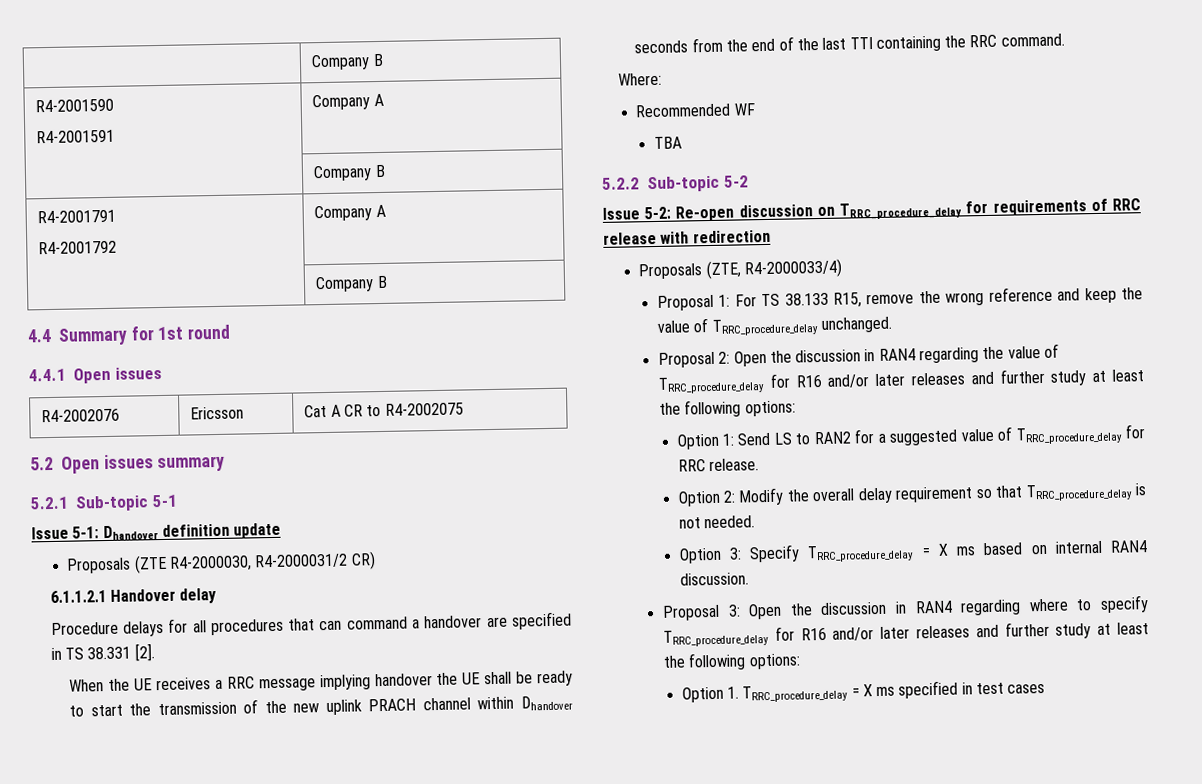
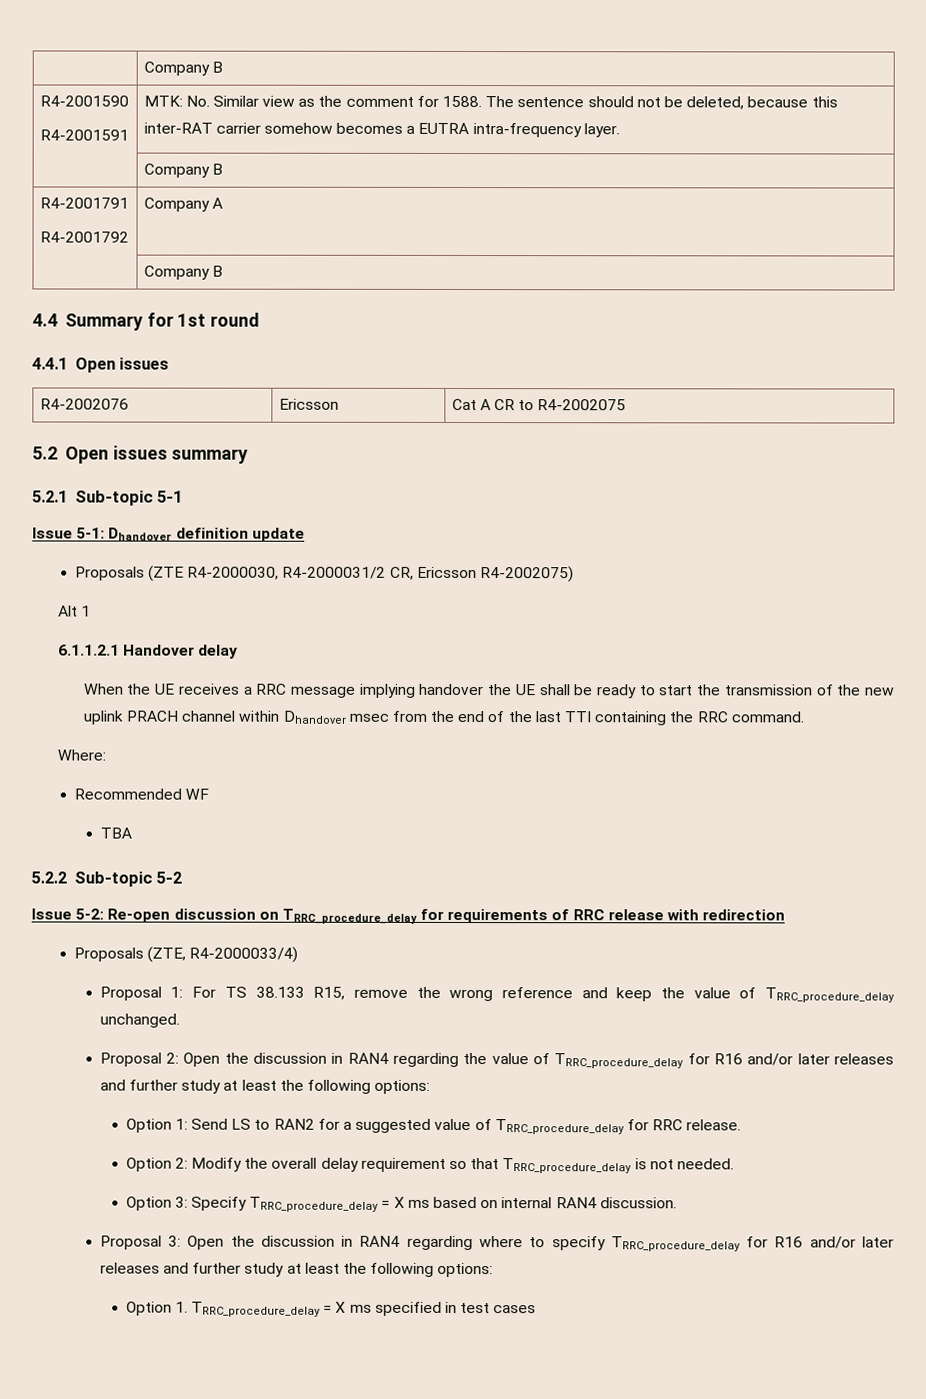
  R4-2001590
- R4-2001591 | Company A
+ R4-2001591 | MTK: No. Similar view as the comment for 1588. The sentence should not be deleted, because this inter-RAT carrier somehow becomes a EUTRA intra-frequency layer.
- Proposals (ZTE R4-2000030, R4-2000031/2 CR)
+ Proposals (ZTE R4-2000030, R4-2000031/2 CR, Ericsson R4-2002075)
+ Alt 1
  6.1.1.2.1 Handover delay
- Procedure delays for all procedures that can command a handover are specified in TS 38.331 [2].
- When the UE receives a RRC message implying handover the UE shall be ready to start the transmission of the new uplink PRACH channel within Dhandover seconds from the end of the last TTI containing the RRC command.
+ When the UE receives a RRC message implying handover the UE shall be ready to start the transmission of the new uplink PRACH channel within Dhandover msec from the end of the last TTI containing the RRC command.

